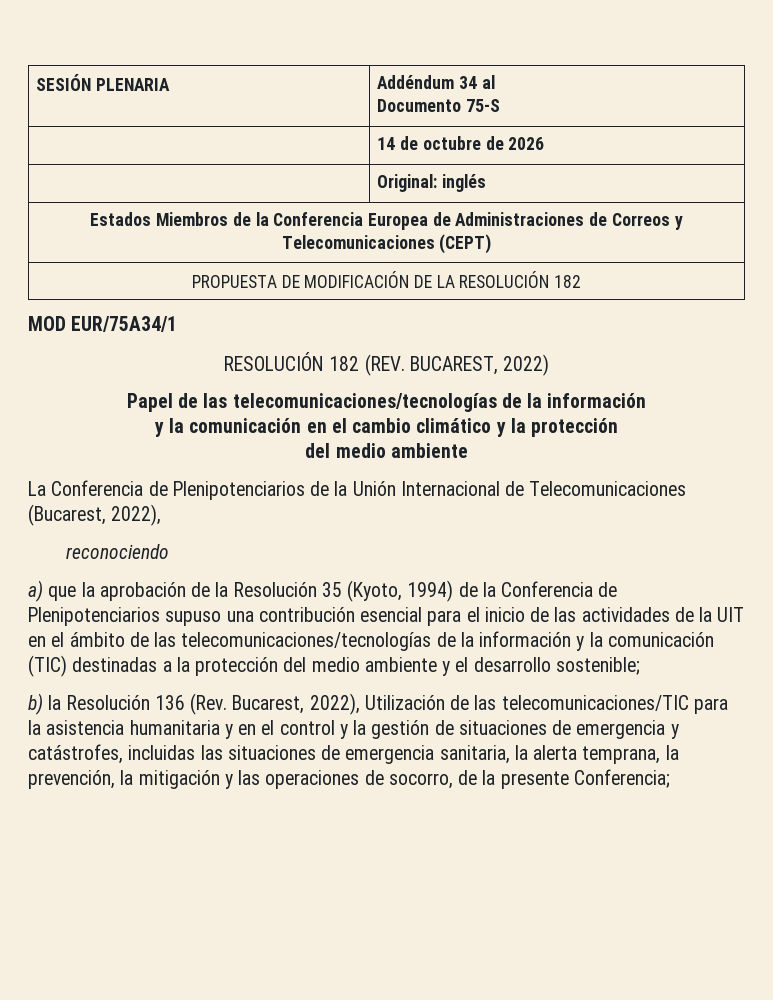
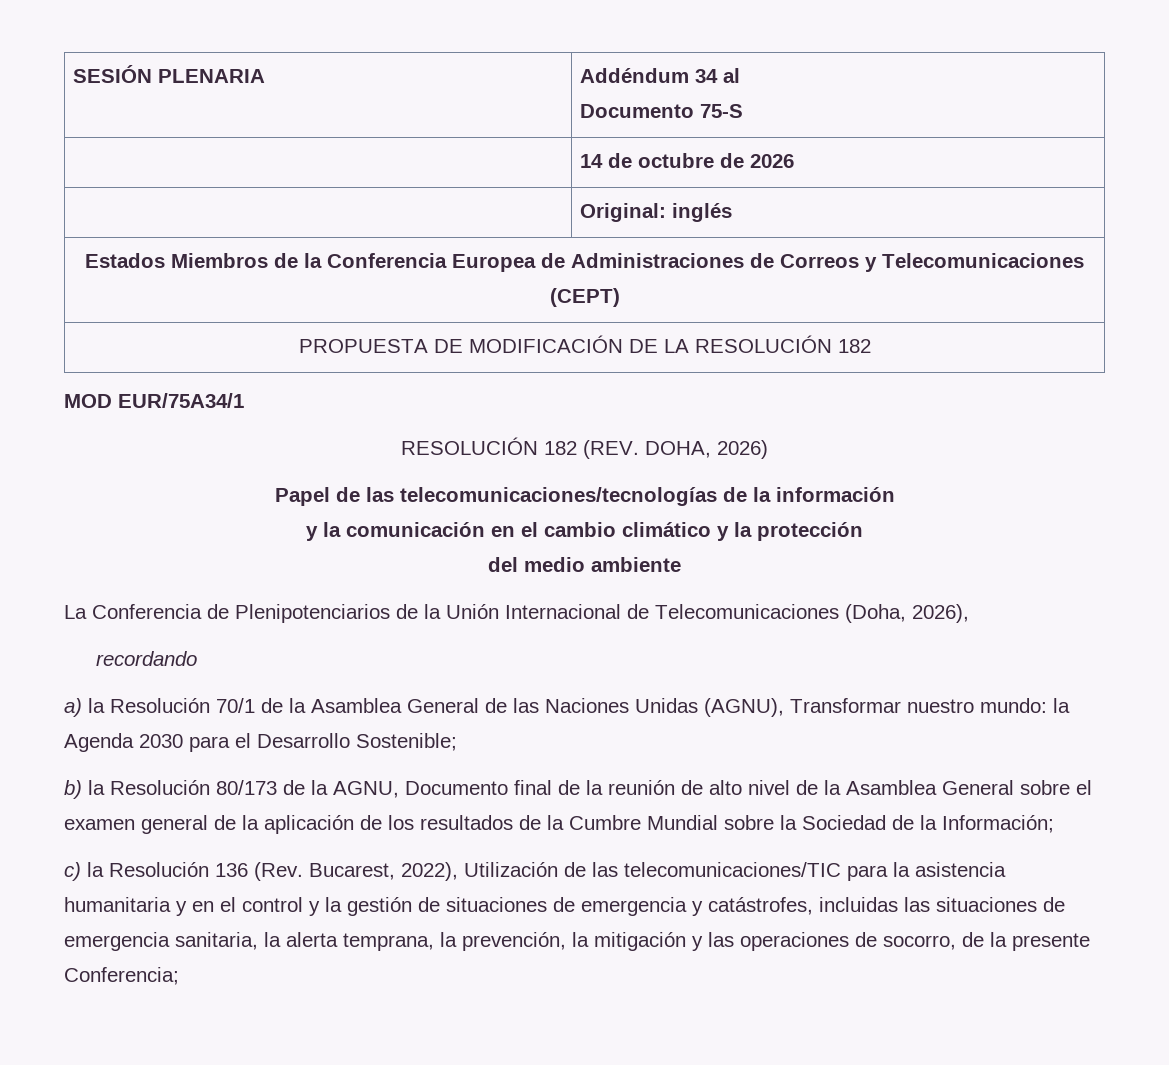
- RESOLUCIÓN 182 (REV. BUCAREST, 2022)
+ RESOLUCIÓN 182 (REV. DOHA, 2026)
- La Conferencia de Plenipotenciarios de la Unión Internacional de Telecomunicaciones (Bucarest, 2022),
- reconociendo
- a) que la aprobación de la Resolución 35 (Kyoto, 1994) de la Conferencia de Plenipotenciarios supuso una contribución esencial para el inicio de las actividades de la UIT en el ámbito de las telecomunicaciones/tecnologías de la información y la comunicación (TIC) destinadas a la protección del medio ambiente y el desarrollo sostenible;
- b) la Resolución 136 (Rev. Bucarest, 2022), Utilización de las telecomunicaciones/TIC para la asistencia humanitaria y en el control y la gestión de situaciones de emergencia y catástrofes, incluidas las situaciones de emergencia sanitaria, la alerta temprana, la prevención, la mitigación y las operaciones de socorro, de la presente Conferencia;
+ La Conferencia de Plenipotenciarios de la Unión Internacional de Telecomunicaciones (Doha, 2026),
+ recordando
+ a) la Resolución 70/1 de la Asamblea General de las Naciones Unidas (AGNU), Transformar nuestro mundo: la Agenda 2030 para el Desarrollo Sostenible;
+ b) la Resolución 80/173 de la AGNU, Documento final de la reunión de alto nivel de la Asamblea General sobre el examen general de la aplicación de los resultados de la Cumbre Mundial sobre la Sociedad de la Información;
+ c) la Resolución 136 (Rev. Bucarest, 2022), Utilización de las telecomunicaciones/TIC para la asistencia humanitaria y en el control y la gestión de situaciones de emergencia y catástrofes, incluidas las situaciones de emergencia sanitaria, la alerta temprana, la prevención, la mitigación y las operaciones de socorro, de la presente Conferencia;

